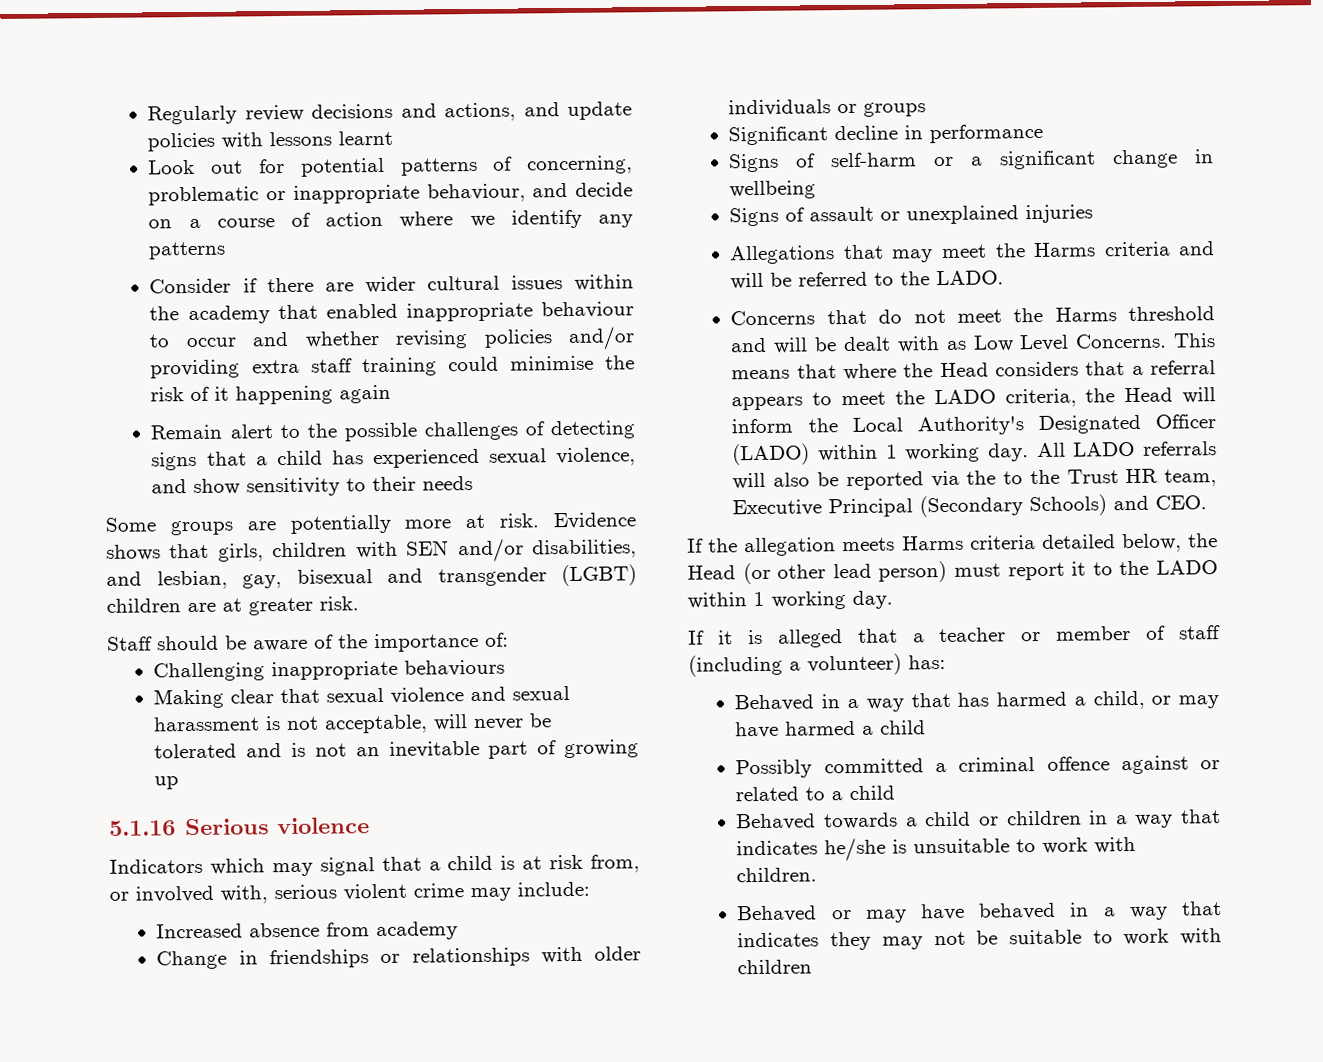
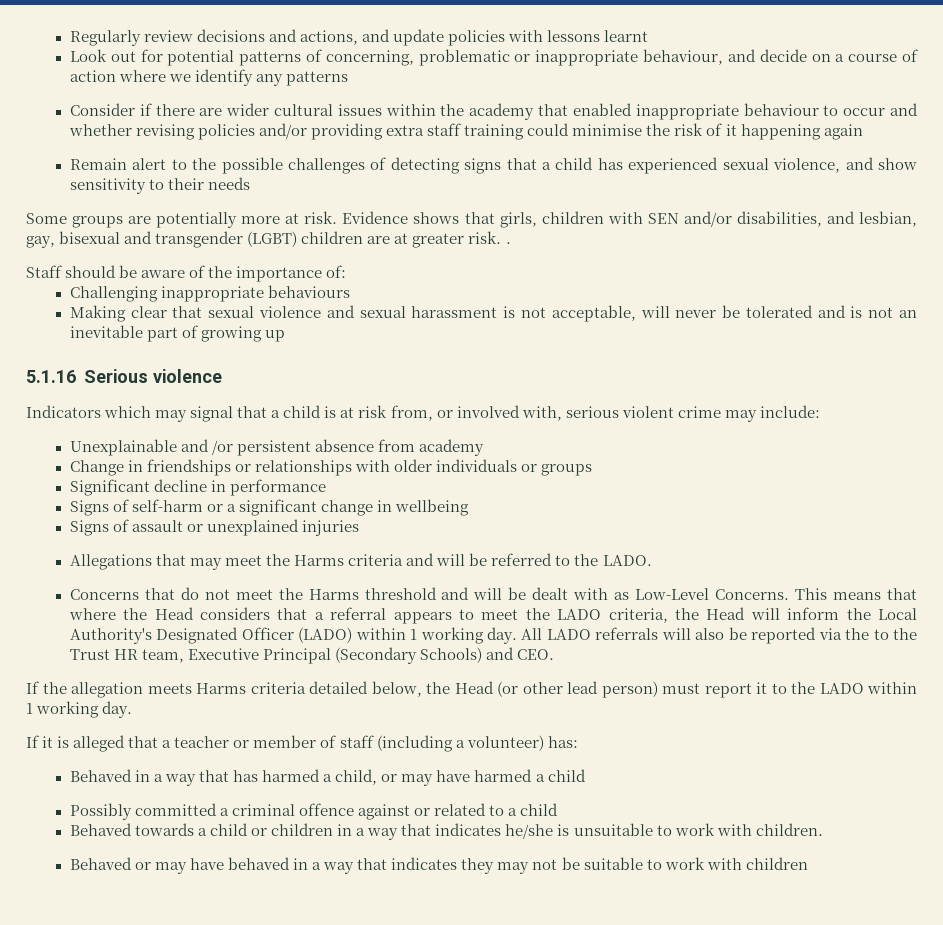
- Evidence shows that girls, children with SEN and/or disabilities, and lesbian, gay, bisexual and transgender (LGBT) children are at greater risk.
+ Evidence shows that girls, children with SEN and/or disabilities, and lesbian, gay, bisexual and transgender (LGBT) children are at greater risk. .
- Increased absence from academy
+ Unexplainable and /or persistent absence from academy
- Concerns that do not meet the Harms threshold and will be dealt with as Low Level Concerns.
+ Concerns that do not meet the Harms threshold and will be dealt with as Low-Level Concerns.

